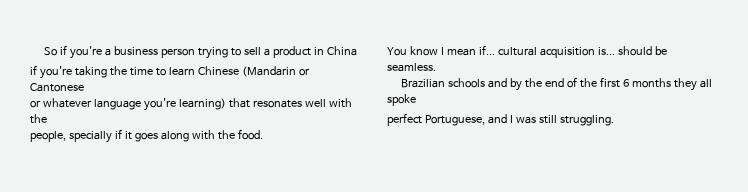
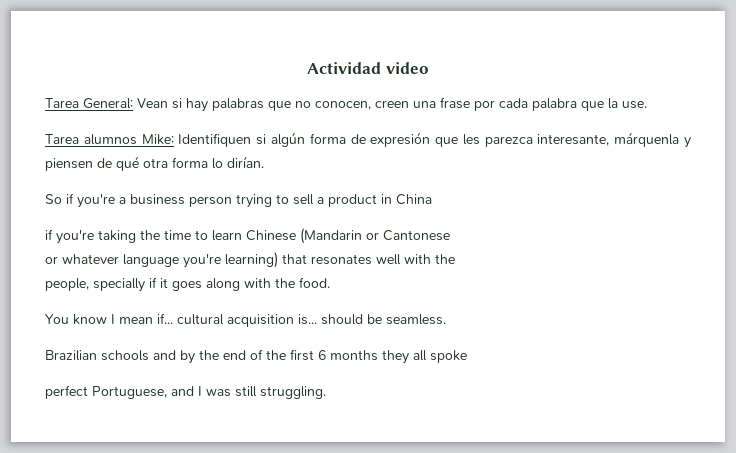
+ Actividad video
+ Tarea General: Vean si hay palabras que no conocen, creen una frase por cada palabra que la use.
+ Tarea alumnos Mike: Identifiquen si algún forma de expresión que les parezca interesante, márquenla y piensen de qué otra forma lo dirían.

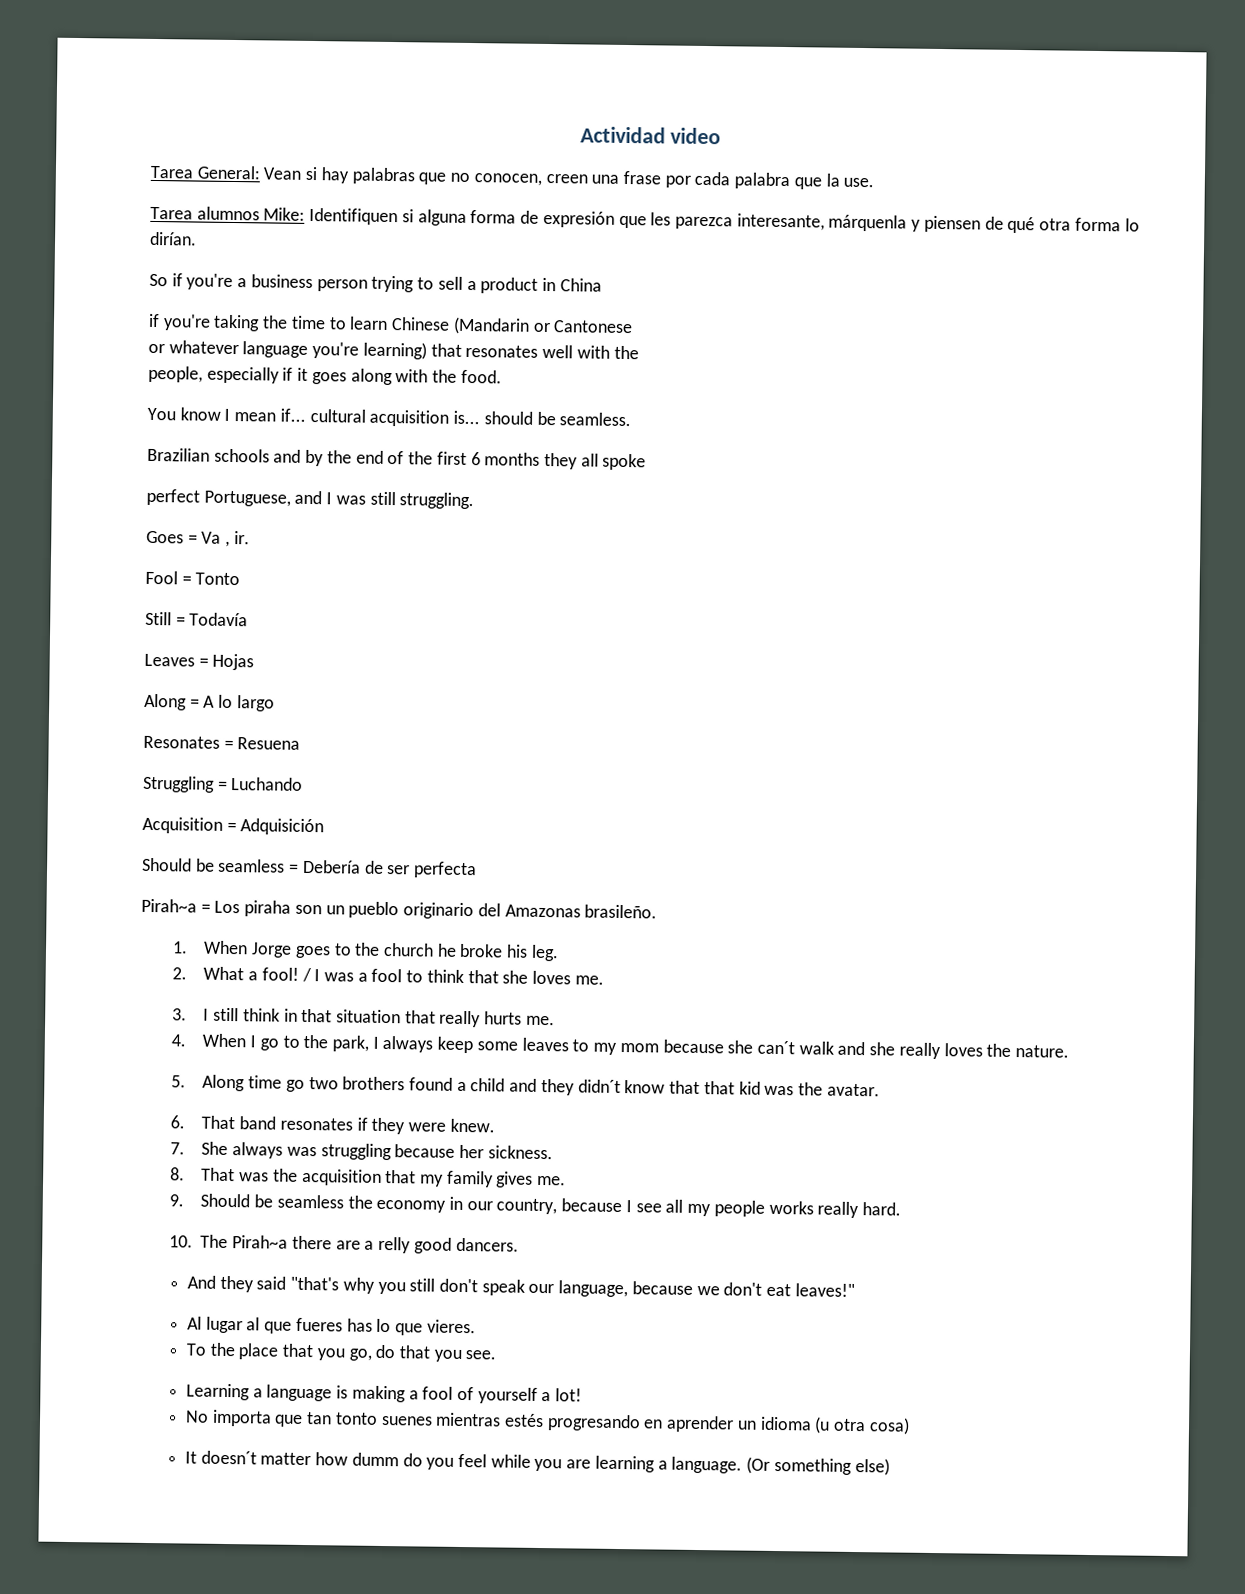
- Tarea alumnos Mike: Identifiquen si algún forma de expresión que les parezca interesante, márquenla y piensen de qué otra forma lo dirían.
+ Tarea alumnos Mike: Identifiquen si alguna forma de expresión que les parezca interesante, márquenla y piensen de qué otra forma lo dirían.
- people, specially if it goes along with the food.
+ people, especially if it goes along with the food.
+ Goes = Va , ir.
+ Fool = Tonto
+ Still = Todavía
+ Leaves = Hojas
+ Along = A lo largo
+ Resonates = Resuena
+ Struggling = Luchando
+ Acquisition = Adquisición
+ Should be seamless = Debería de ser perfecta
+ Pirah~a = Los piraha son un pueblo originario del Amazonas brasileño.
+ 1. When Jorge goes to the church he broke his leg.
+ 2. What a fool! / I was a fool to think that she loves me.
+ 3. I still think in that situation that really hurts me.
+ 4. When I go to the park, I always keep some leaves to my mom because she can´t walk and she really loves the nature.
+ 5. Along time go two brothers found a child and they didn´t know that that kid was the avatar.
+ 6. That band resonates if they were knew.
+ 7. She always was struggling because her sickness.
+ 8. That was the acquisition that my family gives me.
+ 9. Should be seamless the economy in our country, because I see all my people works really hard.
+ 10. The Pirah~a there are a relly good dancers.
+ And they said "that's why you still don't speak our language, because we don't eat leaves!"
+ Al lugar al que fueres has lo que vieres.
+ To the place that you go, do that you see.
+ Learning a language is making a fool of yourself a lot!
+ No importa que tan tonto suenes mientras estés progresando en aprender un idioma (u otra cosa)
+ It doesn´t matter how dumm do you feel while you are learning a language. (Or something else)

